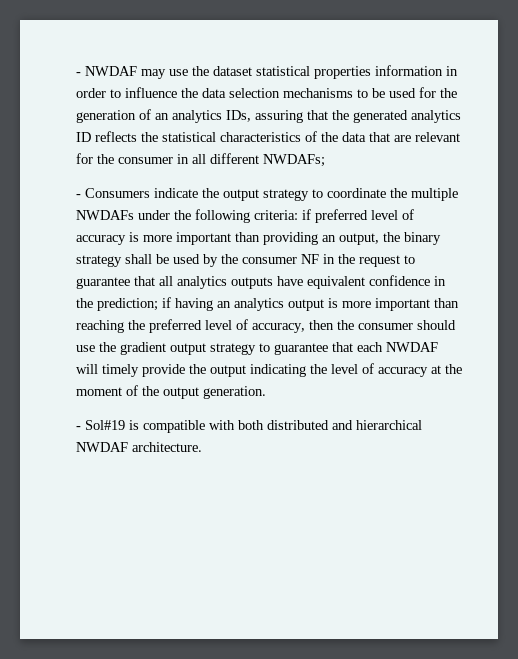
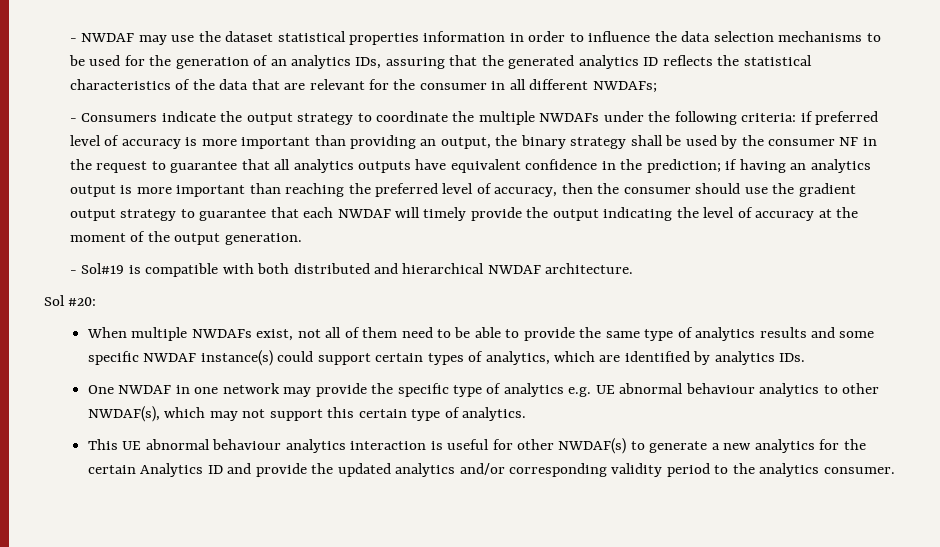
+ Sol #20:
+ When multiple NWDAFs exist, not all of them need to be able to provide the same type of analytics results and some specific NWDAF instance(s) could support certain types of analytics, which are identified by analytics IDs.
+ One NWDAF in one network may provide the specific type of analytics e.g. UE abnormal behaviour analytics to other NWDAF(s), which may not support this certain type of analytics.
+ This UE abnormal behaviour analytics interaction is useful for other NWDAF(s) to generate a new analytics for the certain Analytics ID and provide the updated analytics and/or corresponding validity period to the analytics consumer.

